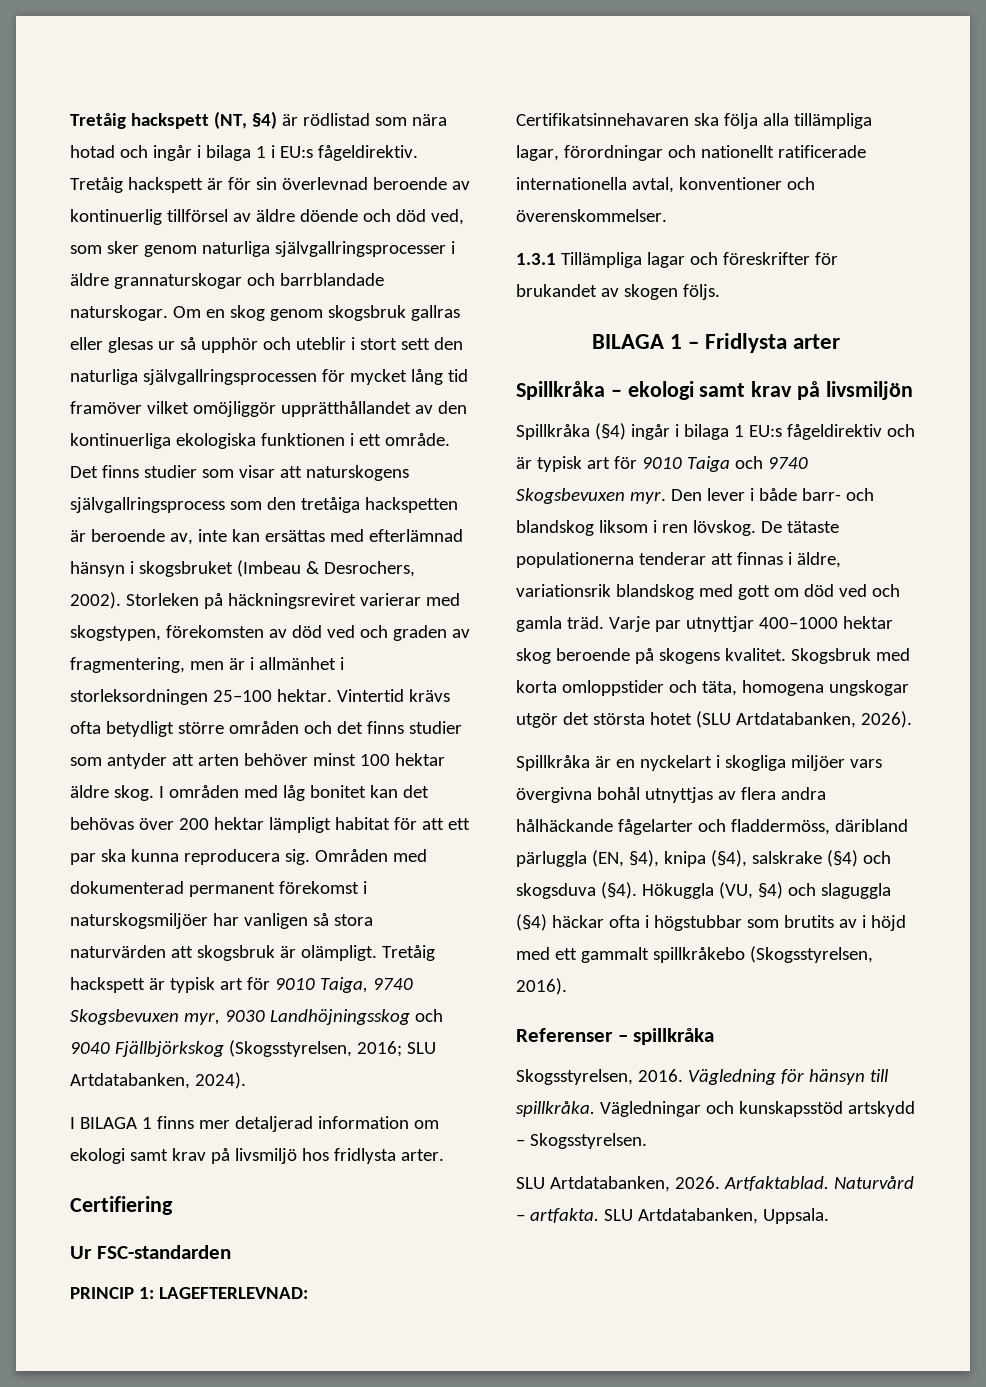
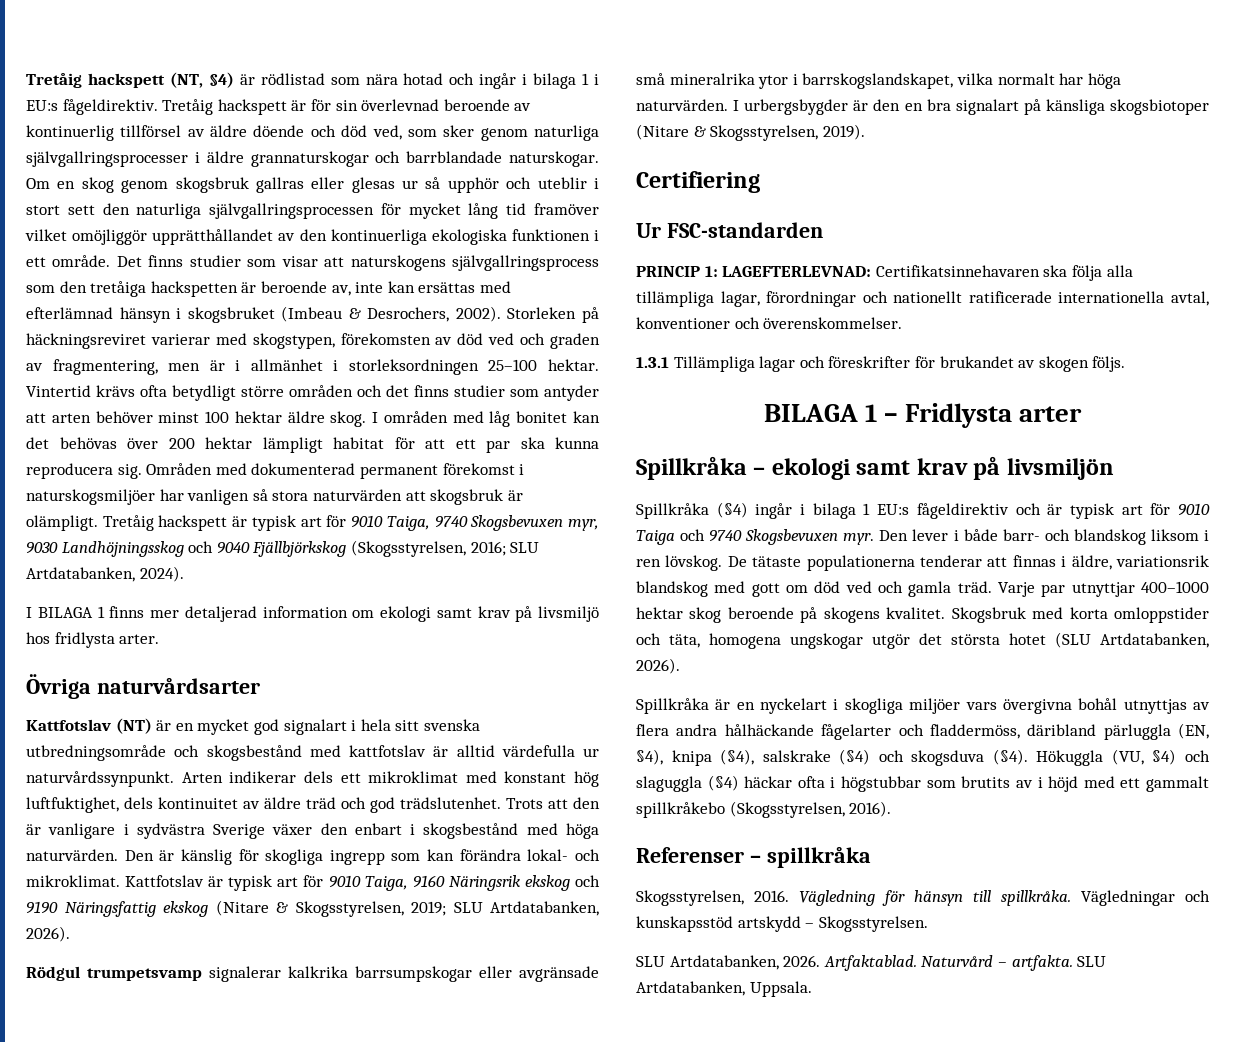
+ Övriga naturvårdsarter
+ Kattfotslav (NT) är en mycket god signalart i hela sitt svenska utbredningsområde och skogsbestånd med kattfotslav är alltid värdefulla ur naturvårdssynpunkt. Arten indikerar dels ett mikroklimat med konstant hög luftfuktighet, dels kontinuitet av äldre träd och god trädslutenhet. Trots att den är vanligare i sydvästra Sverige växer den enbart i skogsbestånd med höga naturvärden. Den är känslig för skogliga ingrepp som kan förändra lokal- och mikroklimat. Kattfotslav är typisk art för 9010 Taiga, 9160 Näringsrik ekskog och 9190 Näringsfattig ekskog (Nitare & Skogsstyrelsen, 2019; SLU Artdatabanken, 2026).
+ Rödgul trumpetsvamp signalerar kalkrika barrsumpskogar eller avgränsade små mineralrika ytor i barrskogslandskapet, vilka normalt har höga naturvärden. I urbergsbygder är den en bra signalart på känsliga skogsbiotoper (Nitare & Skogsstyrelsen, 2019).

